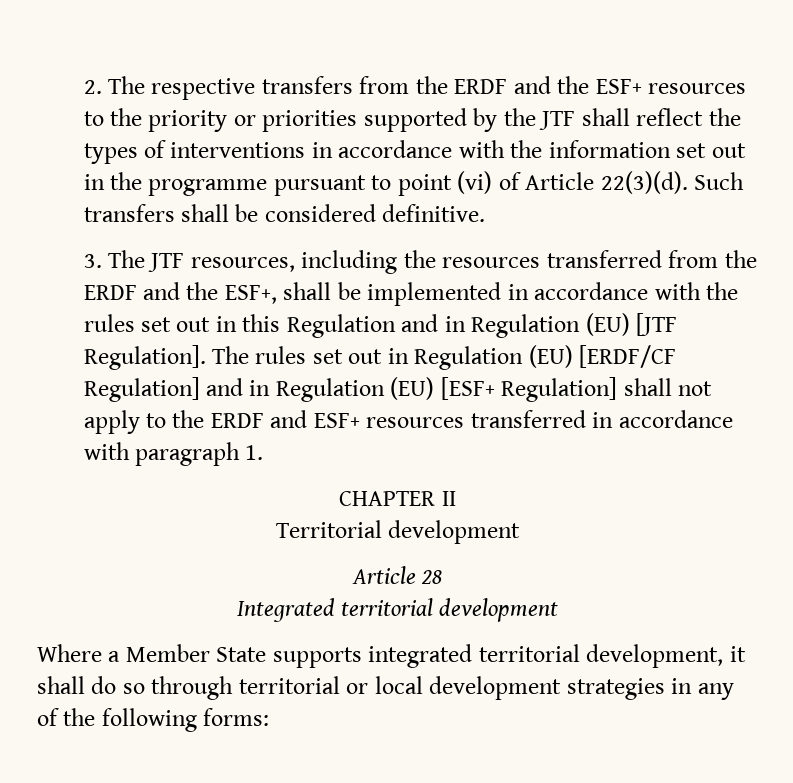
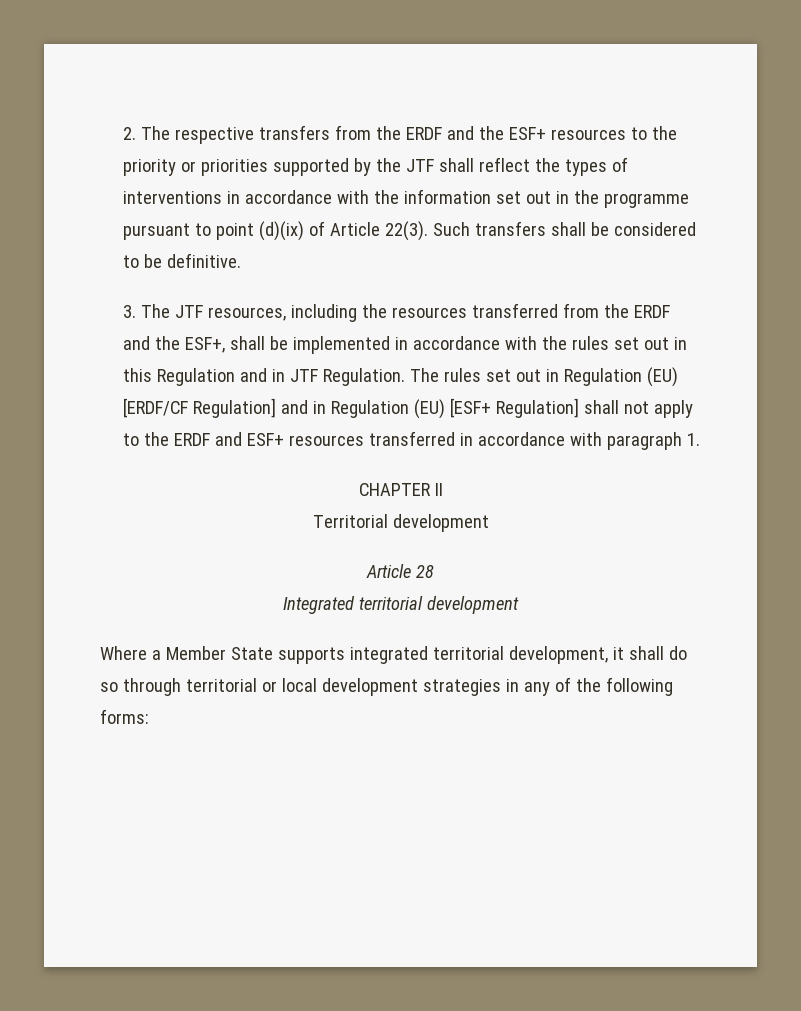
- 2. The respective transfers from the ERDF and the ESF+ resources to the priority or priorities supported by the JTF shall reflect the types of interventions in accordance with the information set out in the programme pursuant to point (vi) of Article 22(3)(d).
+ 2. The respective transfers from the ERDF and the ESF+ resources to the priority or priorities supported by the JTF shall reflect the types of interventions in accordance with the information set out in the programme pursuant to point (d)(ix) of Article 22(3).
- Such transfers shall be considered definitive.
+ Such transfers shall be considered to be definitive.
- 3. The JTF resources, including the resources transferred from the ERDF and the ESF+, shall be implemented in accordance with the rules set out in this Regulation and in Regulation (EU) [JTF Regulation].
+ 3. The JTF resources, including the resources transferred from the ERDF and the ESF+, shall be implemented in accordance with the rules set out in this Regulation and in JTF Regulation.

